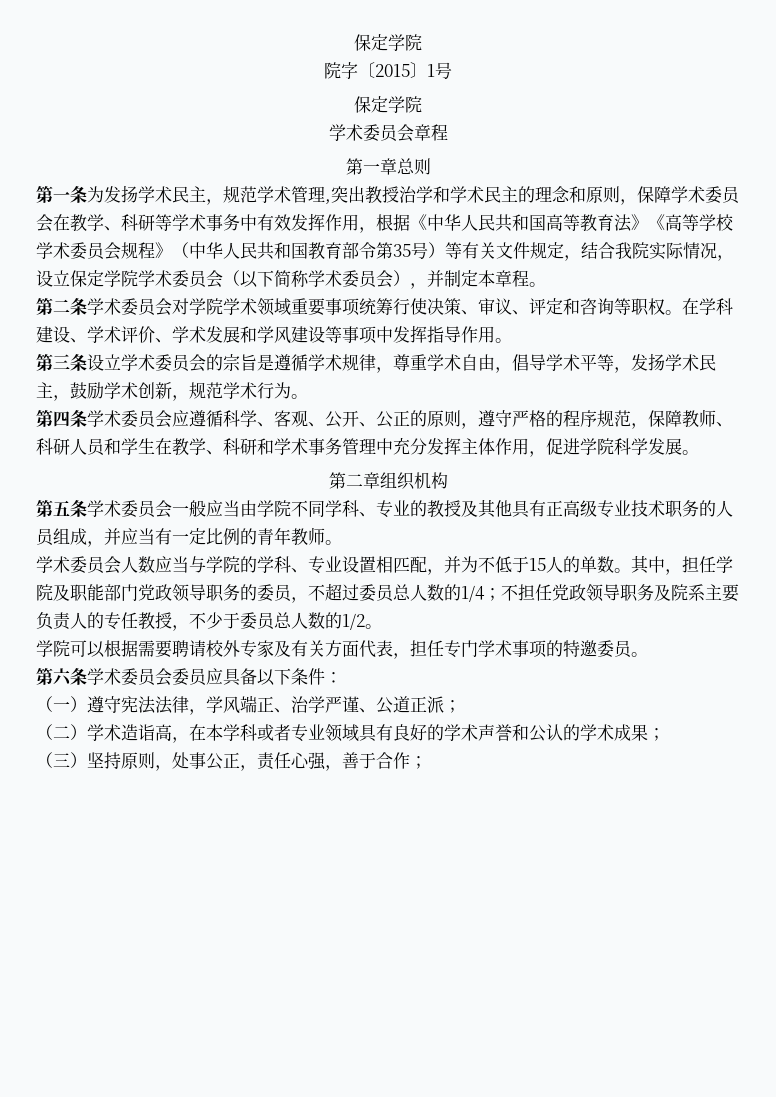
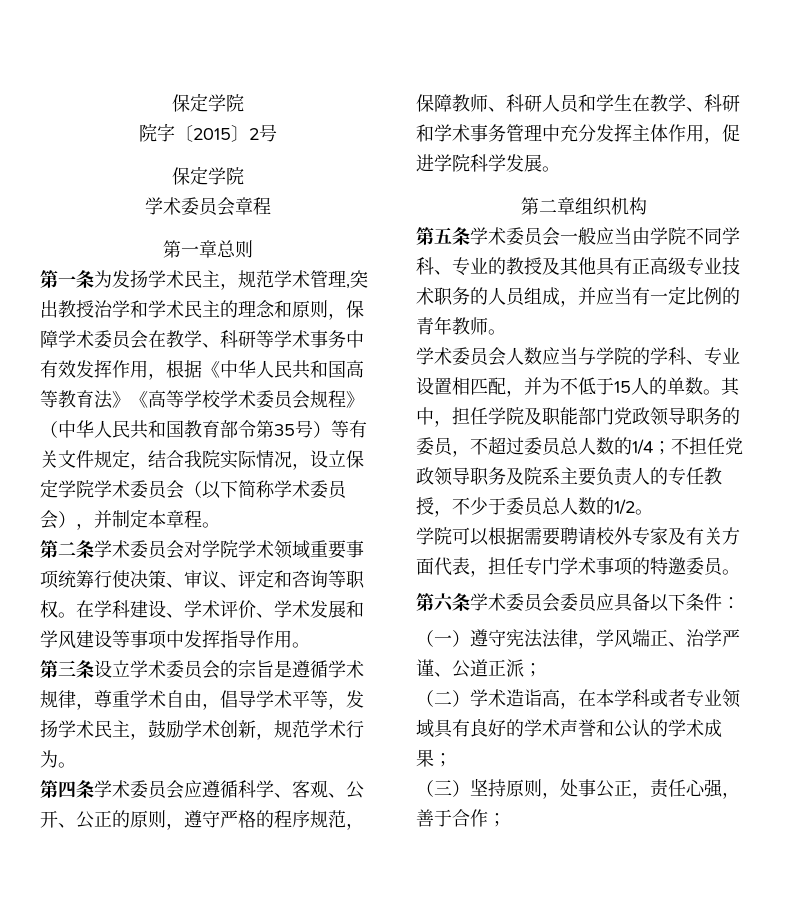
- 院字〔2015〕1号
+ 院字〔2015〕2号

